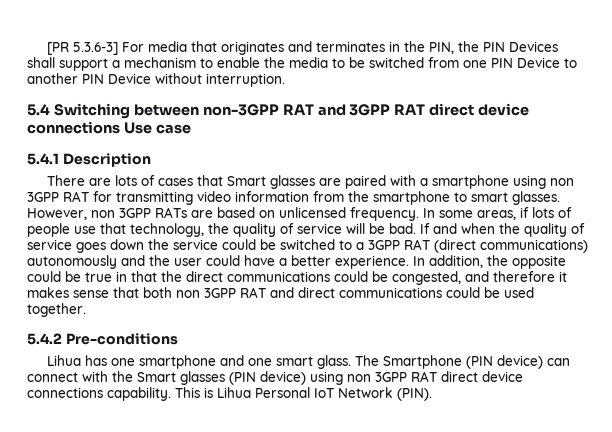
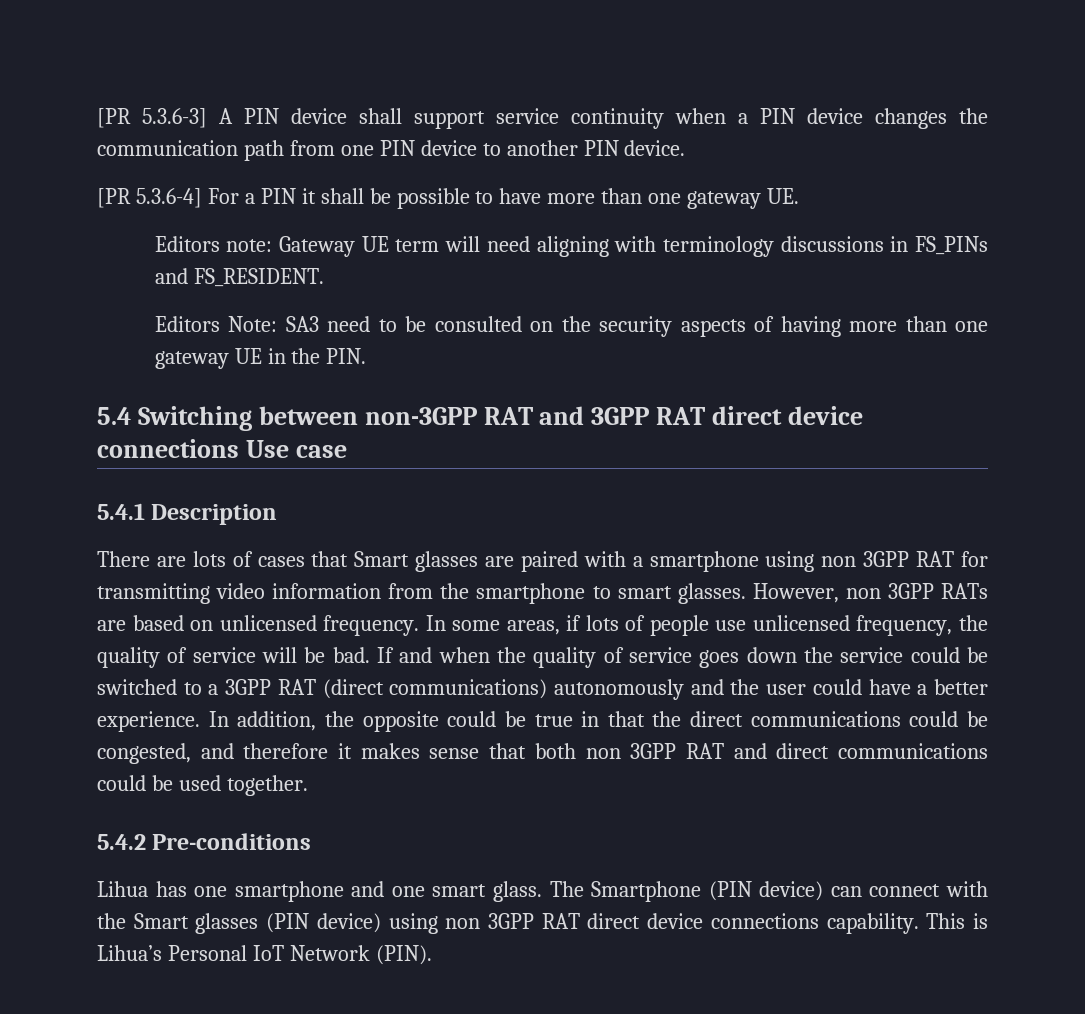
- [PR 5.3.6-3] For media that originates and terminates in the PIN, the PIN Devices shall support a mechanism to enable the media to be switched from one PIN Device to another PIN Device without interruption.
+ [PR 5.3.6-3] A PIN device shall support service continuity when a PIN device changes the communication path from one PIN device to another PIN device.
+ [PR 5.3.6-4] For a PIN it shall be possible to have more than one gateway UE.
+ Editors note: Gateway UE term will need aligning with terminology discussions in FS_PINs and FS_RESIDENT.
+ Editors Note: SA3 need to be consulted on the security aspects of having more than one gateway UE in the PIN.
- In some areas, if lots of people use that technology, the quality of service will be bad.
+ In some areas, if lots of people use unlicensed frequency, the quality of service will be bad.
- This is Lihua Personal IoT Network (PIN).
+ This is Lihua’s Personal IoT Network (PIN).

